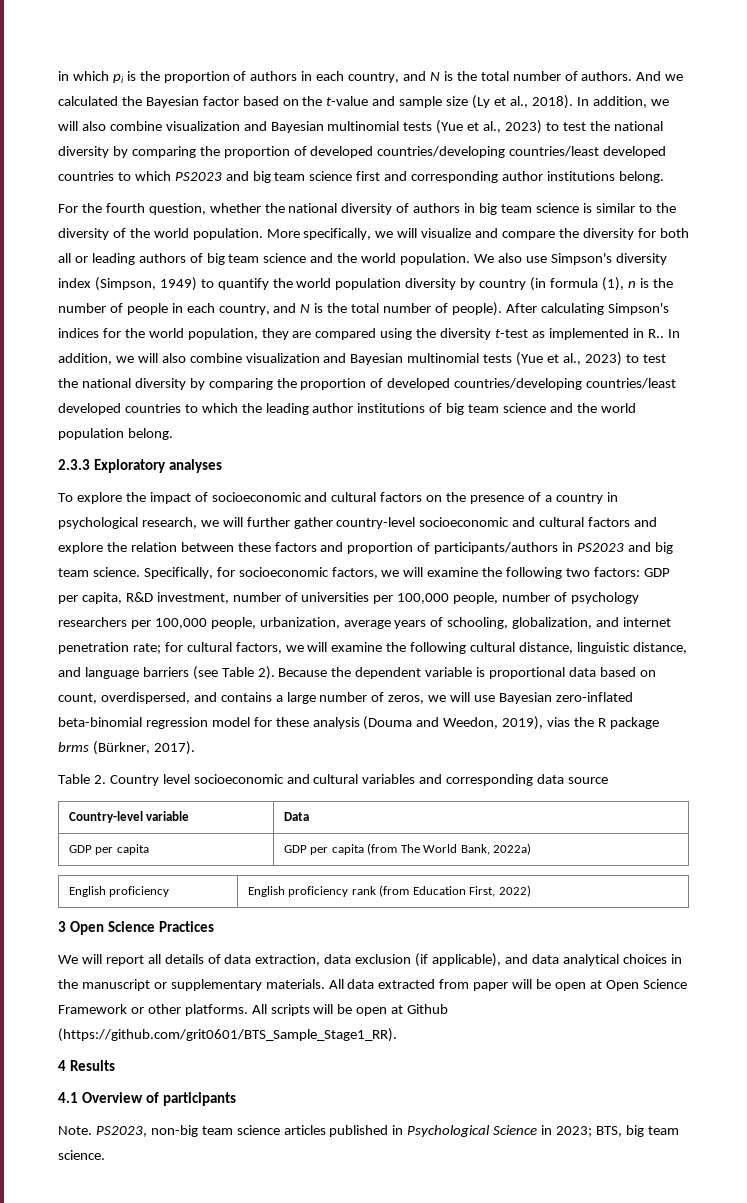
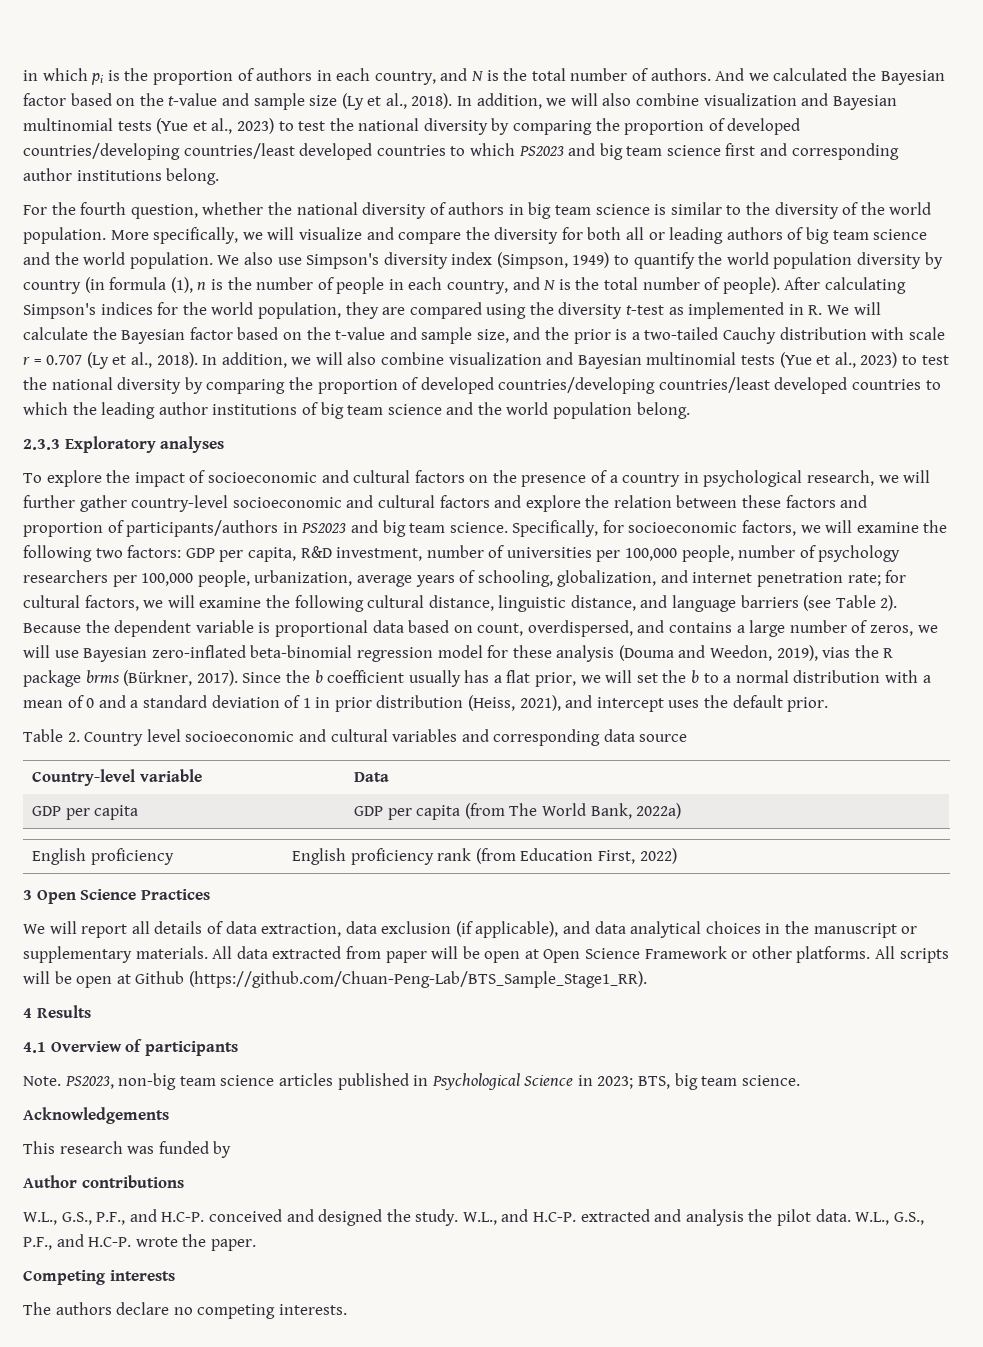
- After calculating Simpson's indices for the world population, they are compared using the diversity t-test as implemented in R..
+ After calculating Simpson's indices for the world population, they are compared using the diversity t-test as implemented in R. We will calculate the Bayesian factor based on the t-value and sample size, and the prior is a two-tailed Cauchy distribution with scale r = 0.707 (Ly et al., 2018).
+ Since the b coefficient usually has a flat prior, we will set the b to a normal distribution with a mean of 0 and a standard deviation of 1 in prior distribution (Heiss, 2021), and intercept uses the default prior.
- All scripts will be open at Github (https://github.com/grit0601/BTS_Sample_Stage1_RR).
+ All scripts will be open at Github (https://github.com/Chuan-Peng-Lab/BTS_Sample_Stage1_RR).
+ Acknowledgements
+ This research was funded by
+ Author contributions
+ W.L., G.S., P.F., and H.C-P. conceived and designed the study. W.L., and H.C-P. extracted and analysis the pilot data. W.L., G.S., P.F., and H.C-P. wrote the paper.
+ Competing interests
+ The authors declare no competing interests.

